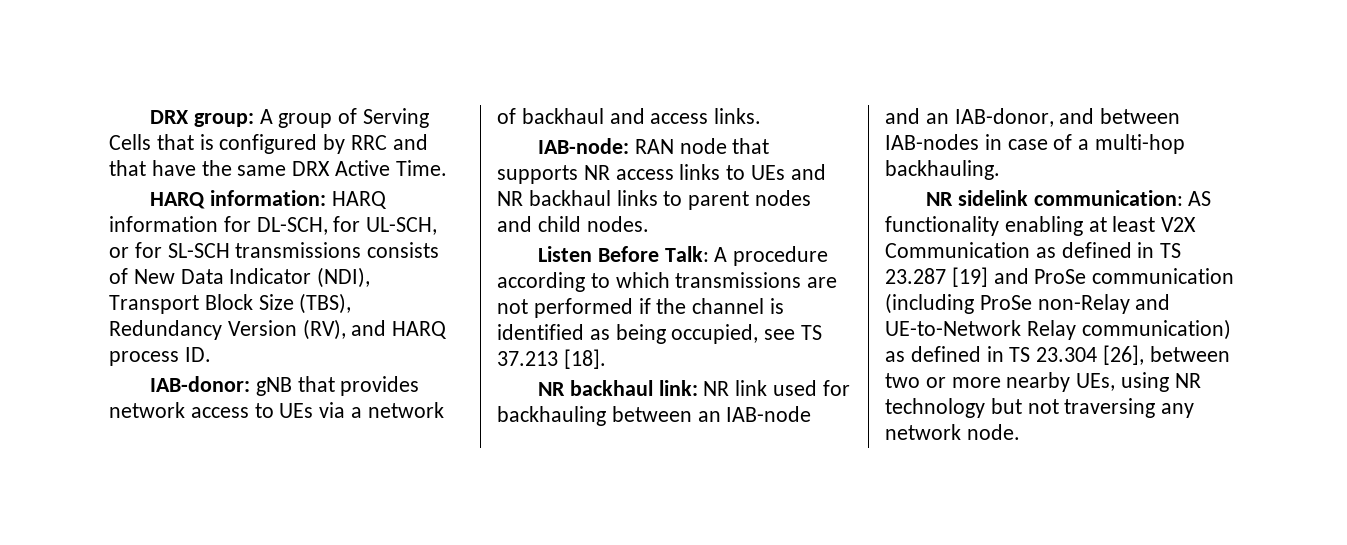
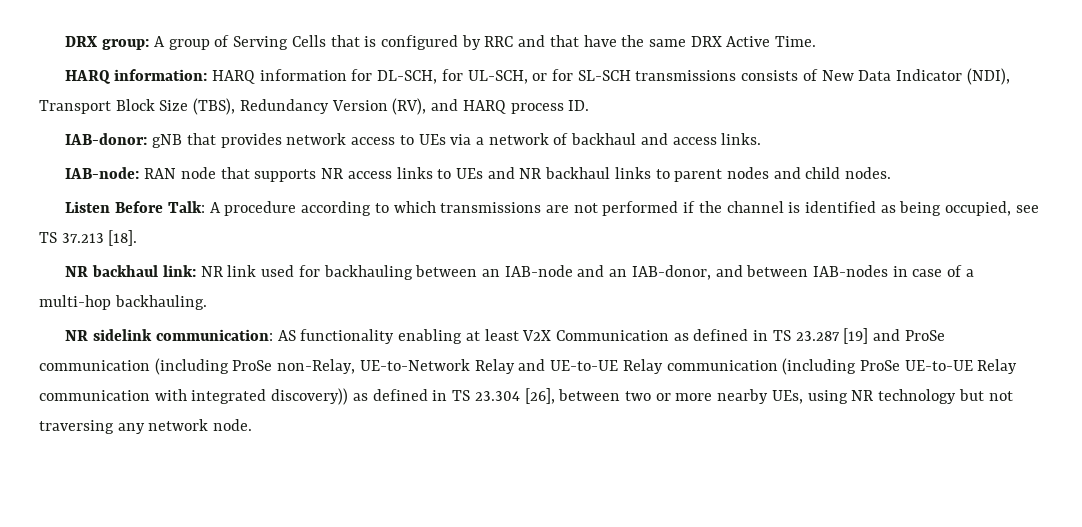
- NR sidelink communication: AS functionality enabling at least V2X Communication as defined in TS 23.287 [19] and ProSe communication (including ProSe non-Relay and UE-to-Network Relay communication) as defined in TS 23.304 [26], between two or more nearby UEs, using NR technology but not traversing any network node.
+ NR sidelink communication: AS functionality enabling at least V2X Communication as defined in TS 23.287 [19] and ProSe communication (including ProSe non-Relay, UE-to-Network Relay and UE-to-UE Relay communication (including ProSe UE-to-UE Relay communication with integrated discovery)) as defined in TS 23.304 [26], between two or more nearby UEs, using NR technology but not traversing any network node.

